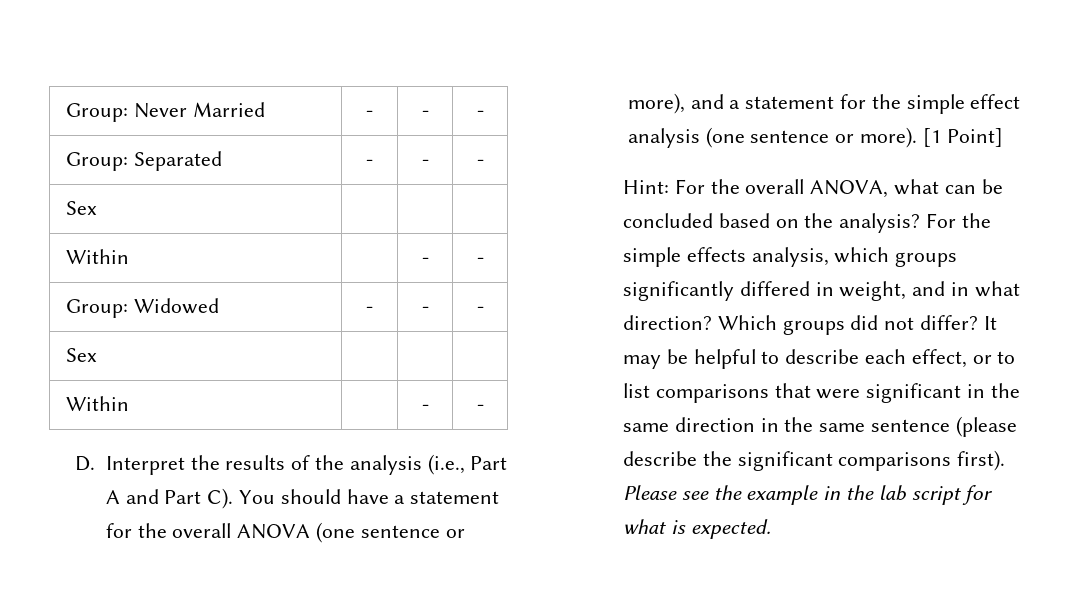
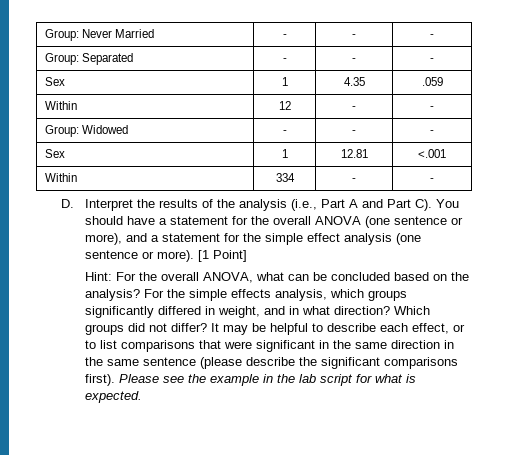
  Group: Separated | - | - | -
- Sex | | |
- Within | | - | -
+ Sex | 1 | 4.35 | .059
+ Within | 12 | - | -
  Group: Widowed | - | - | -
- Sex | | |
- Within | | - | -
+ Sex | 1 | 12.81 | <.001
+ Within | 334 | - | -

